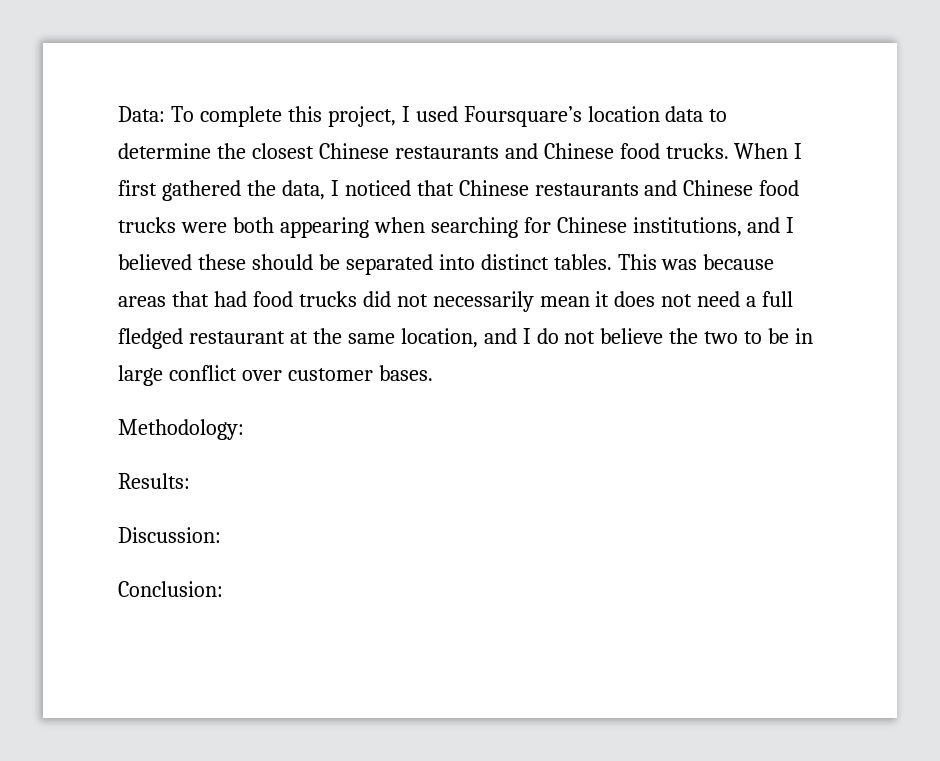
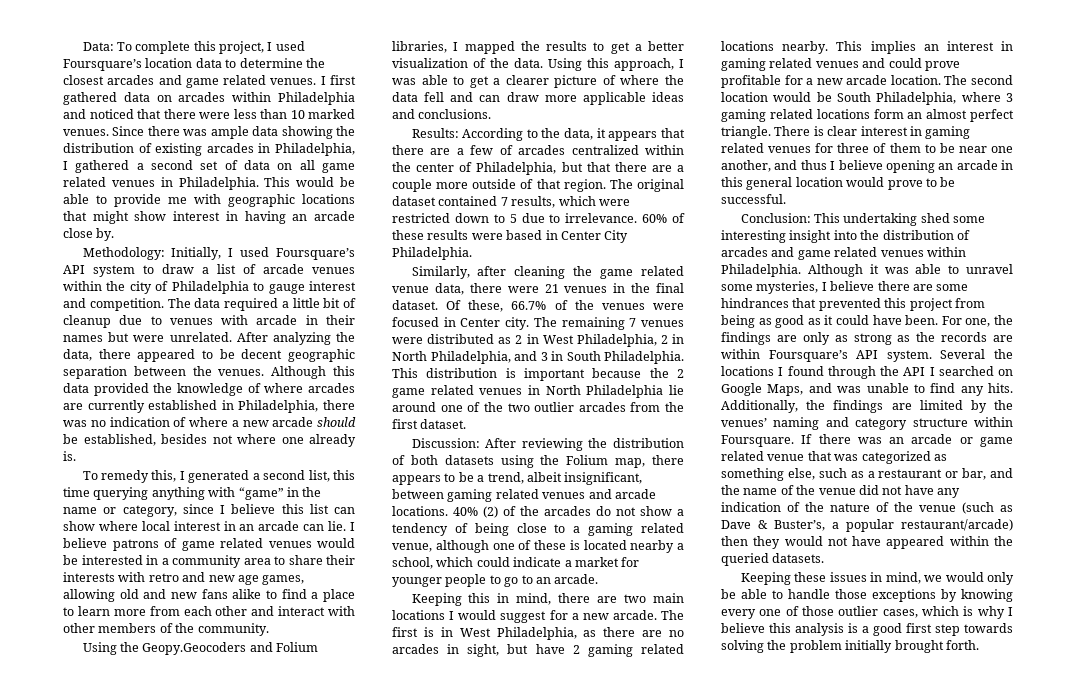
- Data: To complete this project, I used Foursquare’s location data to determine the closest Chinese restaurants and Chinese food trucks. When I first gathered the data, I noticed that Chinese restaurants and Chinese food trucks were both appearing when searching for Chinese institutions, and I believed these should be separated into distinct tables. This was because areas that had food trucks did not necessarily mean it does not need a full fledged restaurant at the same location, and I do not believe the two to be in large conflict over customer bases.
- Methodology:
- Results:
- Discussion:
- Conclusion:
+ Data: To complete this project, I used Foursquare’s location data to determine the closest arcades and game related venues. I first gathered data on arcades within Philadelphia and noticed that there were less than 10 marked venues. Since there was ample data showing the distribution of existing arcades in Philadelphia, I gathered a second set of data on all game related venues in Philadelphia. This would be able to provide me with geographic locations that might show interest in having an arcade close by.
+ Methodology: Initially, I used Foursquare’s API system to draw a list of arcade venues within the city of Philadelphia to gauge interest and competition. The data required a little bit of cleanup due to venues with arcade in their names but were unrelated. After analyzing the data, there appeared to be decent geographic separation between the venues. Although this data provided the knowledge of where arcades are currently established in Philadelphia, there was no indication of where a new arcade should be established, besides not where one already is.
+ To remedy this, I generated a second list, this time querying anything with “game” in the name or category, since I believe this list can show where local interest in an arcade can lie. I believe patrons of game related venues would be interested in a community area to share their interests with retro and new age games, allowing old and new fans alike to find a place to learn more from each other and interact with other members of the community.
+ Using the Geopy.Geocoders and Folium libraries, I mapped the results to get a better visualization of the data. Using this approach, I was able to get a clearer picture of where the data fell and can draw more applicable ideas and conclusions.
+ Results: According to the data, it appears that there are a few of arcades centralized within the center of Philadelphia, but that there are a couple more outside of that region. The original dataset contained 7 results, which were restricted down to 5 due to irrelevance. 60% of these results were based in Center City Philadelphia.
+ Similarly, after cleaning the game related venue data, there were 21 venues in the final dataset. Of these, 66.7% of the venues were focused in Center city. The remaining 7 venues were distributed as 2 in West Philadelphia, 2 in North Philadelphia, and 3 in South Philadelphia. This distribution is important because the 2 game related venues in North Philadelphia lie around one of the two outlier arcades from the first dataset.
+ Discussion: After reviewing the distribution of both datasets using the Folium map, there appears to be a trend, albeit insignificant, between gaming related venues and arcade locations. 40% (2) of the arcades do not show a tendency of being close to a gaming related venue, although one of these is located nearby a school, which could indicate a market for younger people to go to an arcade.
+ Keeping this in mind, there are two main locations I would suggest for a new arcade. The first is in West Philadelphia, as there are no arcades in sight, but have 2 gaming related locations nearby. This implies an interest in gaming related venues and could prove profitable for a new arcade location. The second location would be South Philadelphia, where 3 gaming related locations form an almost perfect triangle. There is clear interest in gaming related venues for three of them to be near one another, and thus I believe opening an arcade in this general location would prove to be successful.
+ Conclusion: This undertaking shed some interesting insight into the distribution of arcades and game related venues within Philadelphia. Although it was able to unravel some mysteries, I believe there are some hindrances that prevented this project from being as good as it could have been. For one, the findings are only as strong as the records are within Foursquare’s API system. Several the locations I found through the API I searched on Google Maps, and was unable to find any hits. Additionally, the findings are limited by the venues’ naming and category structure within Foursquare. If there was an arcade or game related venue that was categorized as something else, such as a restaurant or bar, and the name of the venue did not have any indication of the nature of the venue (such as Dave & Buster’s, a popular restaurant/arcade) then they would not have appeared within the queried datasets.
+ Keeping these issues in mind, we would only be able to handle those exceptions by knowing every one of those outlier cases, which is why I believe this analysis is a good first step towards solving the problem initially brought forth.

